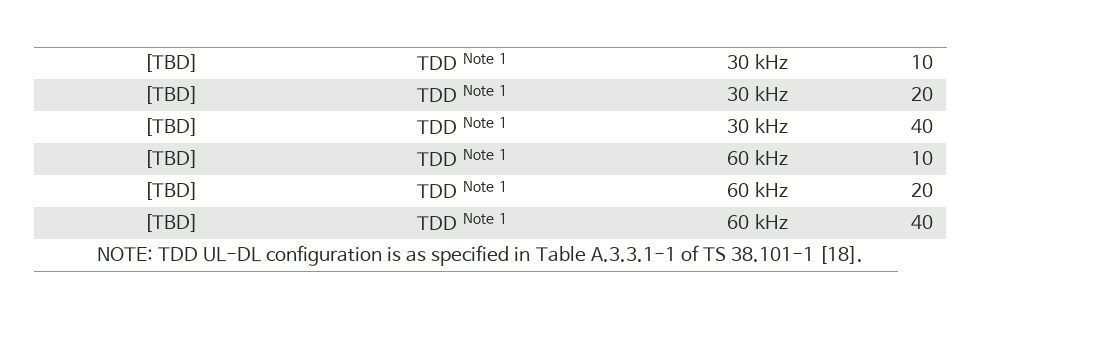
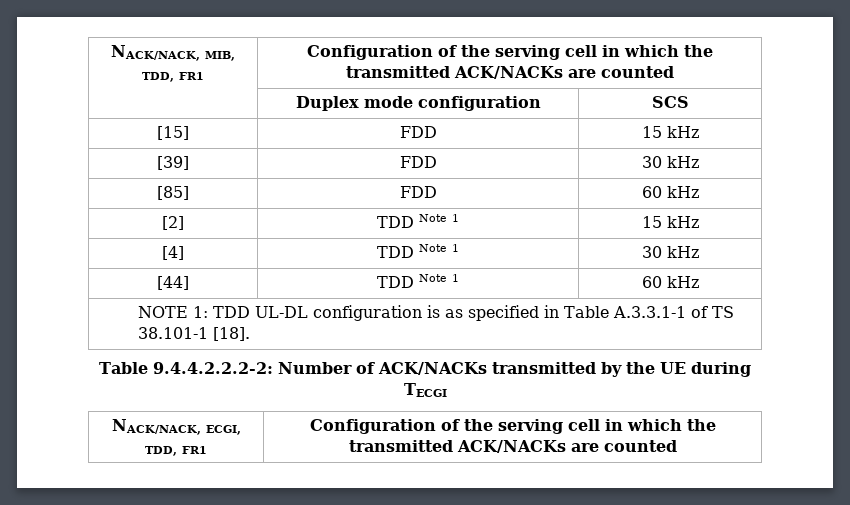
- [TBD] | TDD Note 1 | 30 kHz | 10
- [TBD] | TDD Note 1 | 30 kHz | 20
- [TBD] | TDD Note 1 | 30 kHz | 40
- [TBD] | TDD Note 1 | 60 kHz | 10
- [TBD] | TDD Note 1 | 60 kHz | 20
- [TBD] | TDD Note 1 | 60 kHz | 40
- NOTE: TDD UL-DL configuration is as specified in Table A.3.3.1-1 of TS 38.101-1 [18].
+ NACK/NACK, MIB, TDD, FR1 | Configuration of the serving cell in which the transmitted ACK/NACKs are counted
+ | Duplex mode configuration | SCS
+ [15] | FDD | 15 kHz
+ [39] | FDD | 30 kHz
+ [85] | FDD | 60 kHz
+ [2] | TDD Note 1 | 15 kHz
+ [4] | TDD Note 1 | 30 kHz
+ [44] | TDD Note 1 | 60 kHz
+ NOTE 1: TDD UL-DL configuration is as specified in Table A.3.3.1-1 of TS 38.101-1 [18].
+ Table 9.4.4.2.2.2-2: Number of ACK/NACKs transmitted by the UE during TECGI
+ NACK/NACK, ECGI, TDD, FR1 | Configuration of the serving cell in which the transmitted ACK/NACKs are counted

